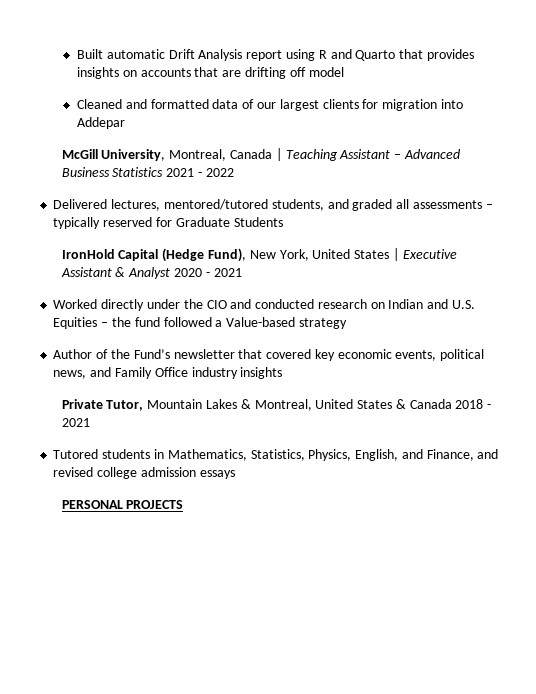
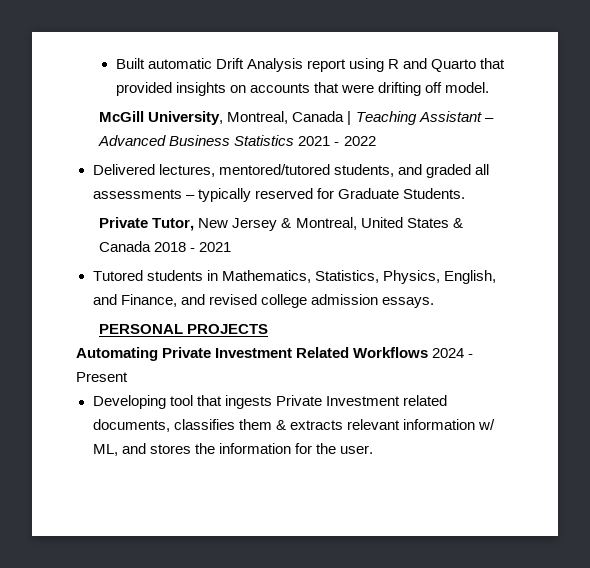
- Built automatic Drift Analysis report using R and Quarto that provides insights on accounts that are drifting off model
- Cleaned and formatted data of our largest clients for migration into Addepar
+ Built automatic Drift Analysis report using R and Quarto that provided insights on accounts that were drifting off model.
- Delivered lectures, mentored/tutored students, and graded all assessments – typically reserved for Graduate Students
- IronHold Capital (Hedge Fund), New York, United States | Executive Assistant & Analyst 2020 - 2021
- Worked directly under the CIO and conducted research on Indian and U.S. Equities – the fund followed a Value-based strategy
- Author of the Fund’s newsletter that covered key economic events, political news, and Family Office industry insights
+ Delivered lectures, mentored/tutored students, and graded all assessments – typically reserved for Graduate Students.
- Private Tutor, Mountain Lakes & Montreal, United States & Canada 2018 - 2021
+ Private Tutor, New Jersey & Montreal, United States & Canada 2018 - 2021
- Tutored students in Mathematics, Statistics, Physics, English, and Finance, and revised college admission essays
+ Tutored students in Mathematics, Statistics, Physics, English, and Finance, and revised college admission essays.
+ Automating Private Investment Related Workflows 2024 - Present
+ Developing tool that ingests Private Investment related documents, classifies them & extracts relevant information w/ ML, and stores the information for the user.

